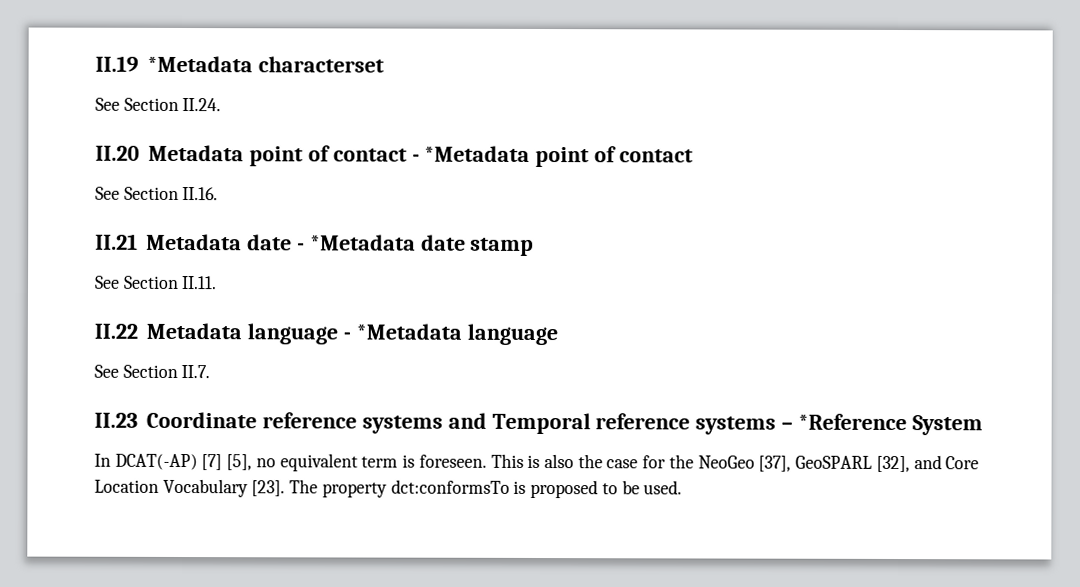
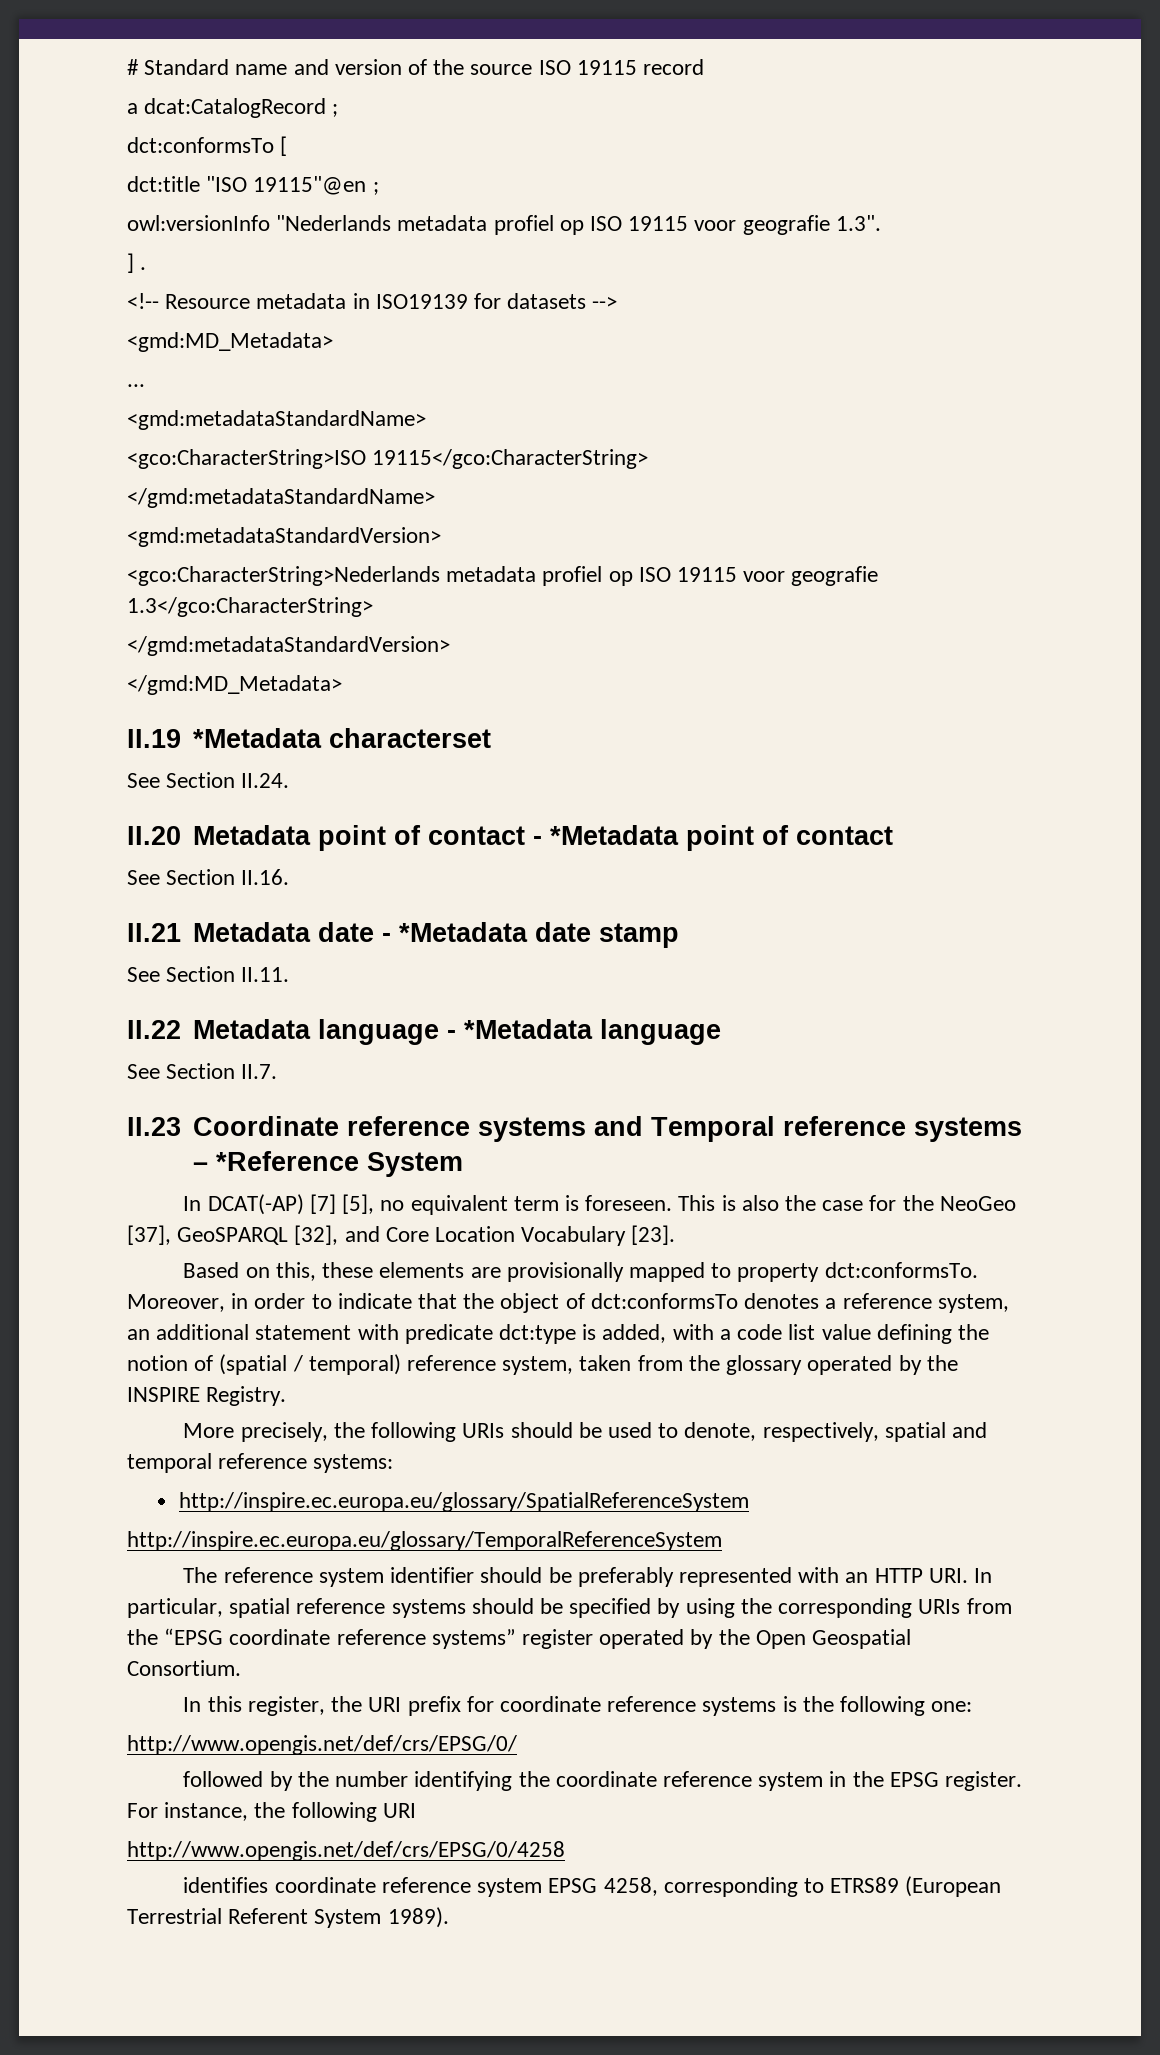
+ # Standard name and version of the source ISO 19115 record
+ a dcat:CatalogRecord ;
+ dct:conformsTo [
+ dct:title "ISO 19115"@en ;
+ owl:versionInfo "Nederlands metadata profiel op ISO 19115 voor geografie 1.3".
+ ] .
+ <!-- Resource metadata in ISO19139 for datasets -->
+ <gmd:MD_Metadata>
+ ...
+ <gmd:metadataStandardName>
+ <gco:CharacterString>ISO 19115</gco:CharacterString>
+ </gmd:metadataStandardName>
+ <gmd:metadataStandardVersion>
+ <gco:CharacterString>Nederlands metadata profiel op ISO 19115 voor geografie 1.3</gco:CharacterString>
+ </gmd:metadataStandardVersion>
+ </gmd:MD_Metadata>
- This is also the case for the NeoGeo [37], GeoSPARL [32], and Core Location Vocabulary [23]. The property dct:conformsTo is proposed to be used.
+ This is also the case for the NeoGeo [37], GeoSPARQL [32], and Core Location Vocabulary [23].
+ Based on this, these elements are provisionally mapped to property dct:conformsTo. Moreover, in order to indicate that the object of dct:conformsTo denotes a reference system, an additional statement with predicate dct:type is added, with a code list value defining the notion of (spatial / temporal) reference system, taken from the glossary operated by the INSPIRE Registry.
+ More precisely, the following URIs should be used to denote, respectively, spatial and temporal reference systems:
+ http://inspire.ec.europa.eu/glossary/SpatialReferenceSystem
+ http://inspire.ec.europa.eu/glossary/TemporalReferenceSystem
+ The reference system identifier should be preferably represented with an HTTP URI. In particular, spatial reference systems should be specified by using the corresponding URIs from the “EPSG coordinate reference systems” register operated by the Open Geospatial Consortium.
+ In this register, the URI prefix for coordinate reference systems is the following one:
+ http://www.opengis.net/def/crs/EPSG/0/
+ followed by the number identifying the coordinate reference system in the EPSG register. For instance, the following URI
+ http://www.opengis.net/def/crs/EPSG/0/4258
+ identifies coordinate reference system EPSG 4258, corresponding to ETRS89 (European Terrestrial Referent System 1989).

